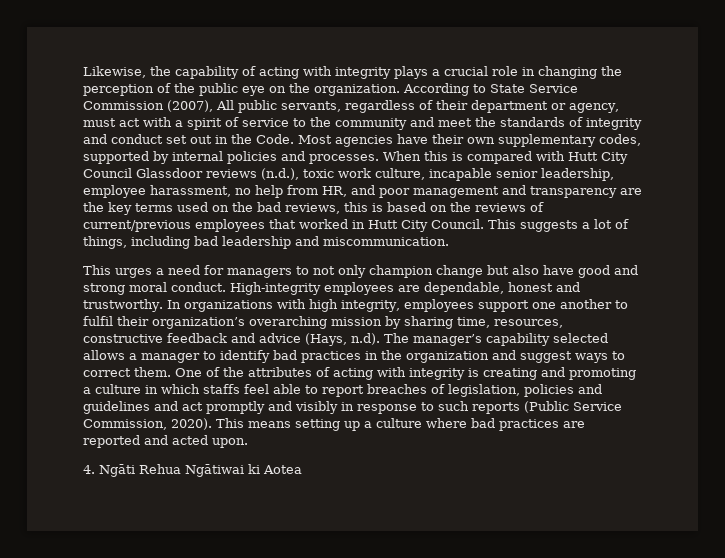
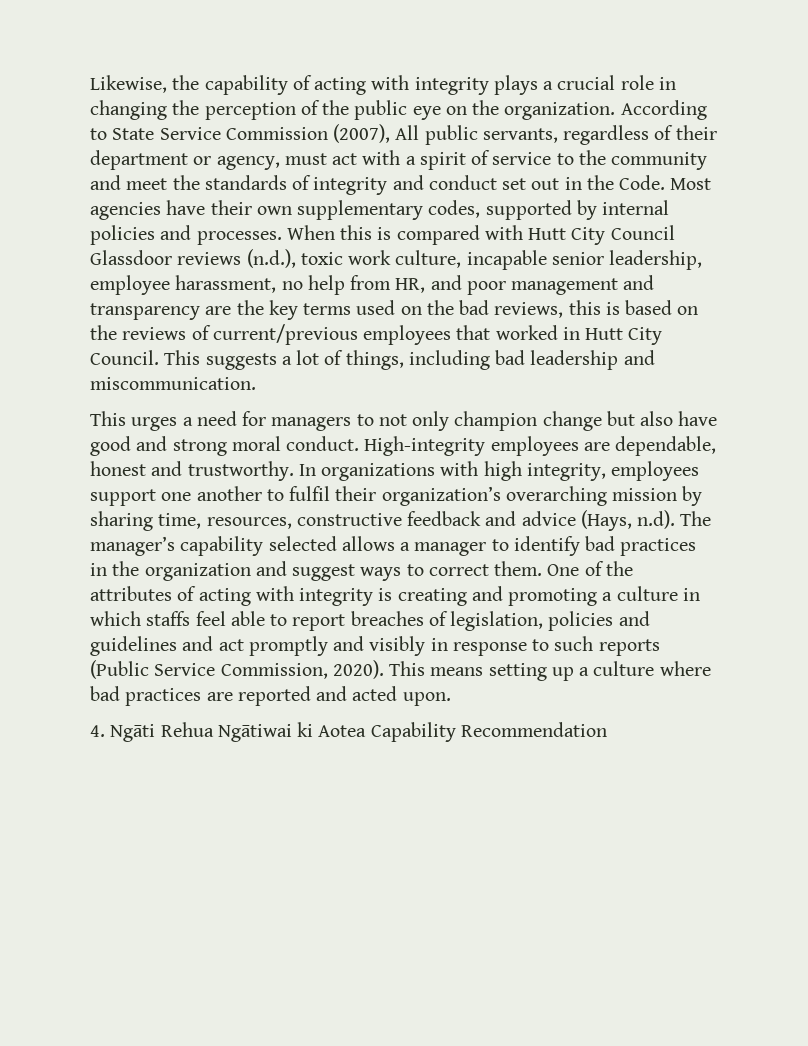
- 4. Ngāti Rehua Ngātiwai ki Aotea
+ 4. Ngāti Rehua Ngātiwai ki Aotea Capability Recommendation

